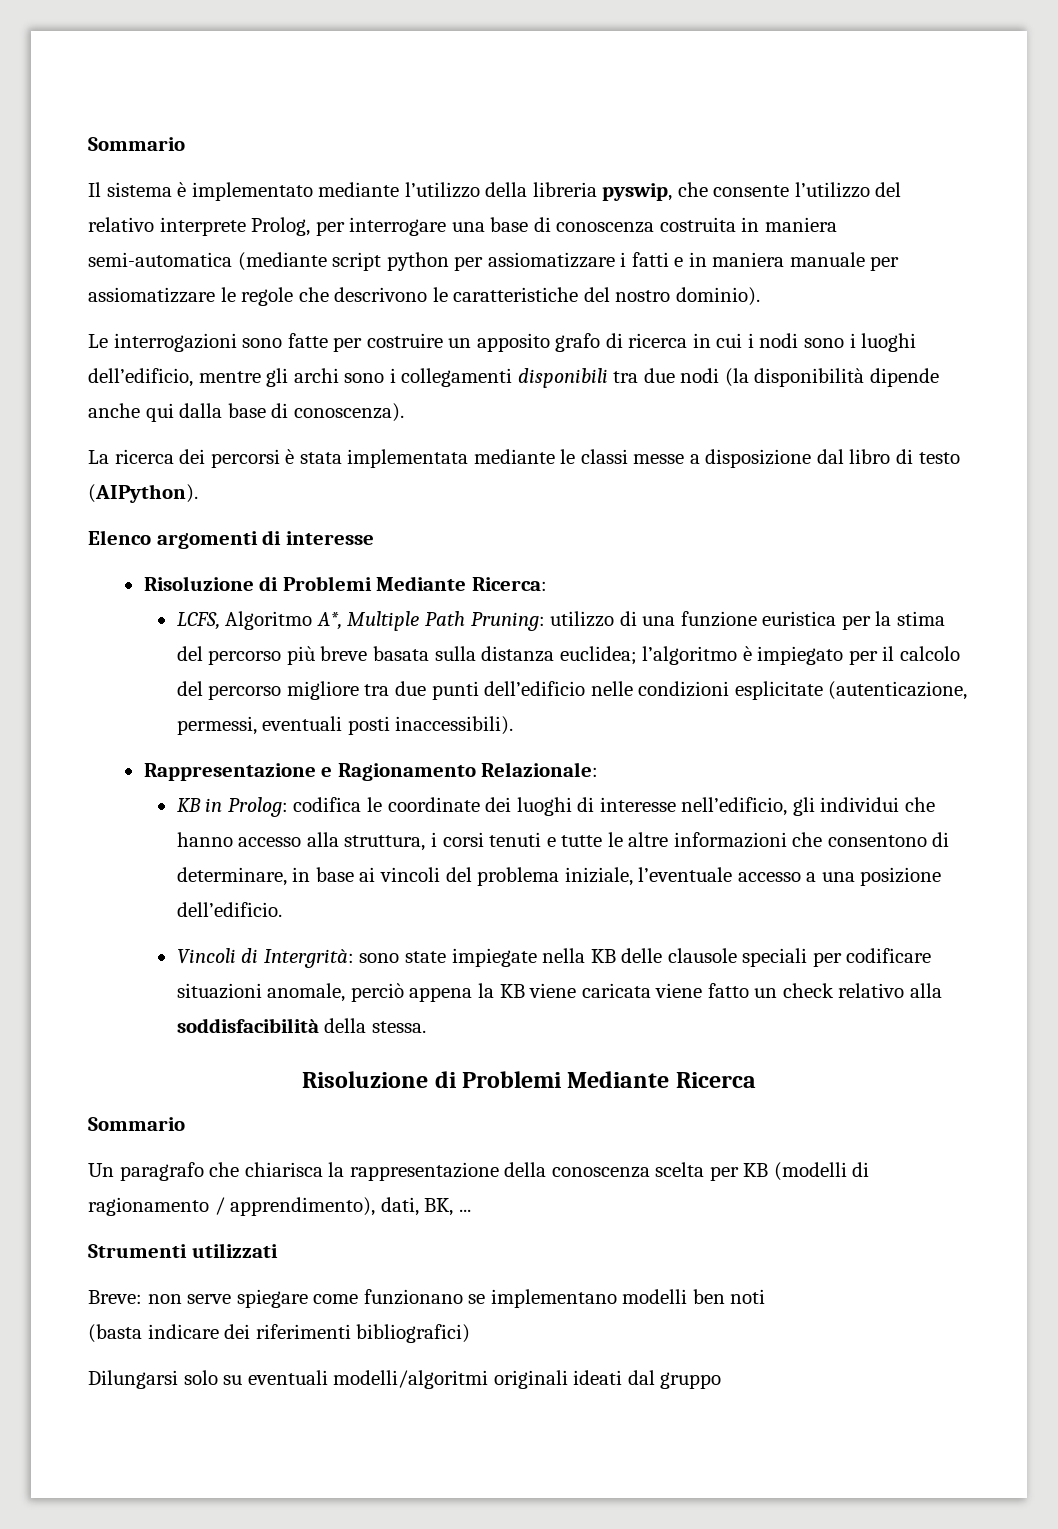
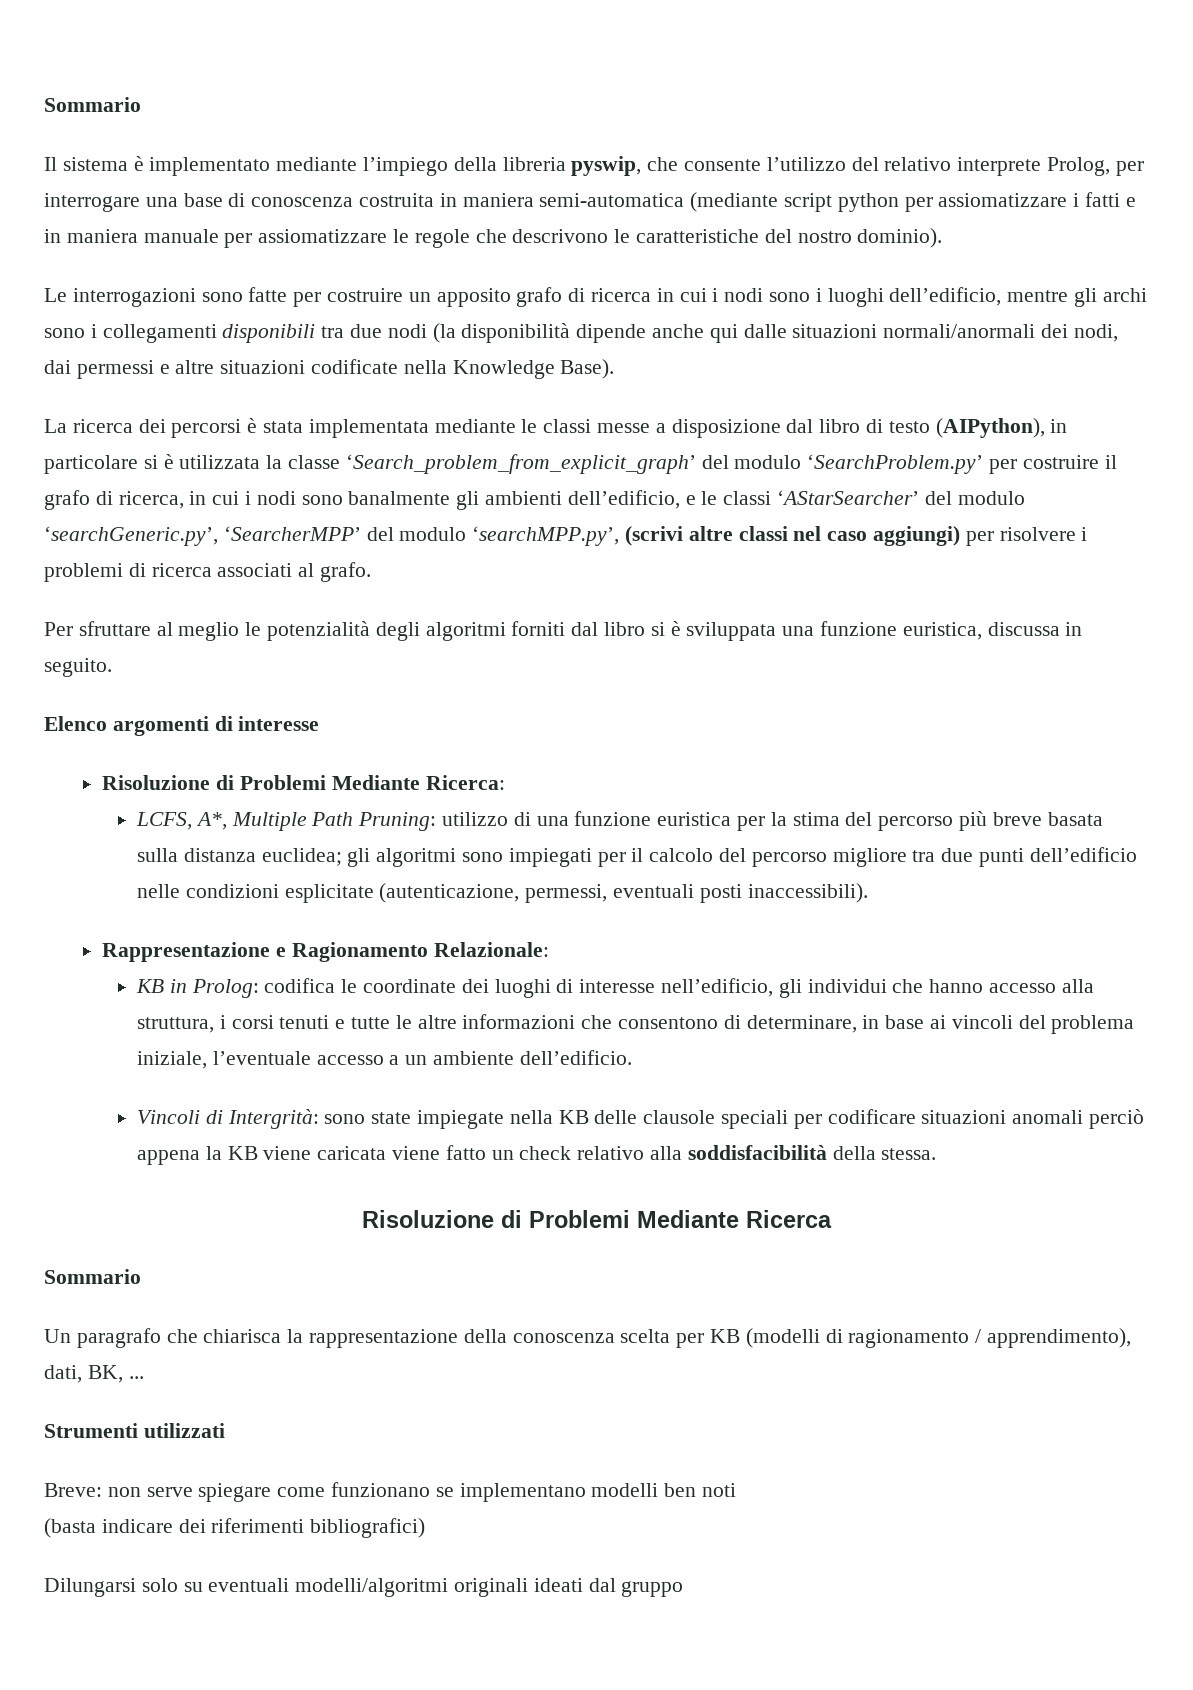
- Il sistema è implementato mediante l’utilizzo della libreria pyswip, che consente l’utilizzo del relativo interprete Prolog, per interrogare una base di conoscenza costruita in maniera semi-automatica (mediante script python per assiomatizzare i fatti e in maniera manuale per assiomatizzare le regole che descrivono le caratteristiche del nostro dominio).
+ Il sistema è implementato mediante l’impiego della libreria pyswip, che consente l’utilizzo del relativo interprete Prolog, per interrogare una base di conoscenza costruita in maniera semi-automatica (mediante script python per assiomatizzare i fatti e in maniera manuale per assiomatizzare le regole che descrivono le caratteristiche del nostro dominio).
- Le interrogazioni sono fatte per costruire un apposito grafo di ricerca in cui i nodi sono i luoghi dell’edificio, mentre gli archi sono i collegamenti disponibili tra due nodi (la disponibilità dipende anche qui dalla base di conoscenza).
+ Le interrogazioni sono fatte per costruire un apposito grafo di ricerca in cui i nodi sono i luoghi dell’edificio, mentre gli archi sono i collegamenti disponibili tra due nodi (la disponibilità dipende anche qui dalle situazioni normali/anormali dei nodi, dai permessi e altre situazioni codificate nella Knowledge Base).
- La ricerca dei percorsi è stata implementata mediante le classi messe a disposizione dal libro di testo (AIPython).
+ La ricerca dei percorsi è stata implementata mediante le classi messe a disposizione dal libro di testo (AIPython), in particolare si è utilizzata la classe ‘Search_problem_from_explicit_graph’ del modulo ‘SearchProblem.py’ per costruire il grafo di ricerca, in cui i nodi sono banalmente gli ambienti dell’edificio, e le classi ‘AStarSearcher’ del modulo ‘searchGeneric.py’, ‘SearcherMPP’ del modulo ‘searchMPP.py’, (scrivi altre classi nel caso aggiungi) per risolvere i problemi di ricerca associati al grafo.
+ Per sfruttare al meglio le potenzialità degli algoritmi forniti dal libro si è sviluppata una funzione euristica, discussa in seguito.
- LCFS, Algoritmo A*, Multiple Path Pruning: utilizzo di una funzione euristica per la stima del percorso più breve basata sulla distanza euclidea; l’algoritmo è impiegato per il calcolo del percorso migliore tra due punti dell’edificio nelle condizioni esplicitate (autenticazione, permessi, eventuali posti inaccessibili).
+ LCFS, A*, Multiple Path Pruning: utilizzo di una funzione euristica per la stima del percorso più breve basata sulla distanza euclidea; gli algoritmi sono impiegati per il calcolo del percorso migliore tra due punti dell’edificio nelle condizioni esplicitate (autenticazione, permessi, eventuali posti inaccessibili).
- KB in Prolog: codifica le coordinate dei luoghi di interesse nell’edificio, gli individui che hanno accesso alla struttura, i corsi tenuti e tutte le altre informazioni che consentono di determinare, in base ai vincoli del problema iniziale, l’eventuale accesso a una posizione dell’edificio.
+ KB in Prolog: codifica le coordinate dei luoghi di interesse nell’edificio, gli individui che hanno accesso alla struttura, i corsi tenuti e tutte le altre informazioni che consentono di determinare, in base ai vincoli del problema iniziale, l’eventuale accesso a un ambiente dell’edificio.
- Vincoli di Intergrità: sono state impiegate nella KB delle clausole speciali per codificare situazioni anomale, perciò appena la KB viene caricata viene fatto un check relativo alla soddisfacibilità della stessa.
+ Vincoli di Intergrità: sono state impiegate nella KB delle clausole speciali per codificare situazioni anomali perciò appena la KB viene caricata viene fatto un check relativo alla soddisfacibilità della stessa.

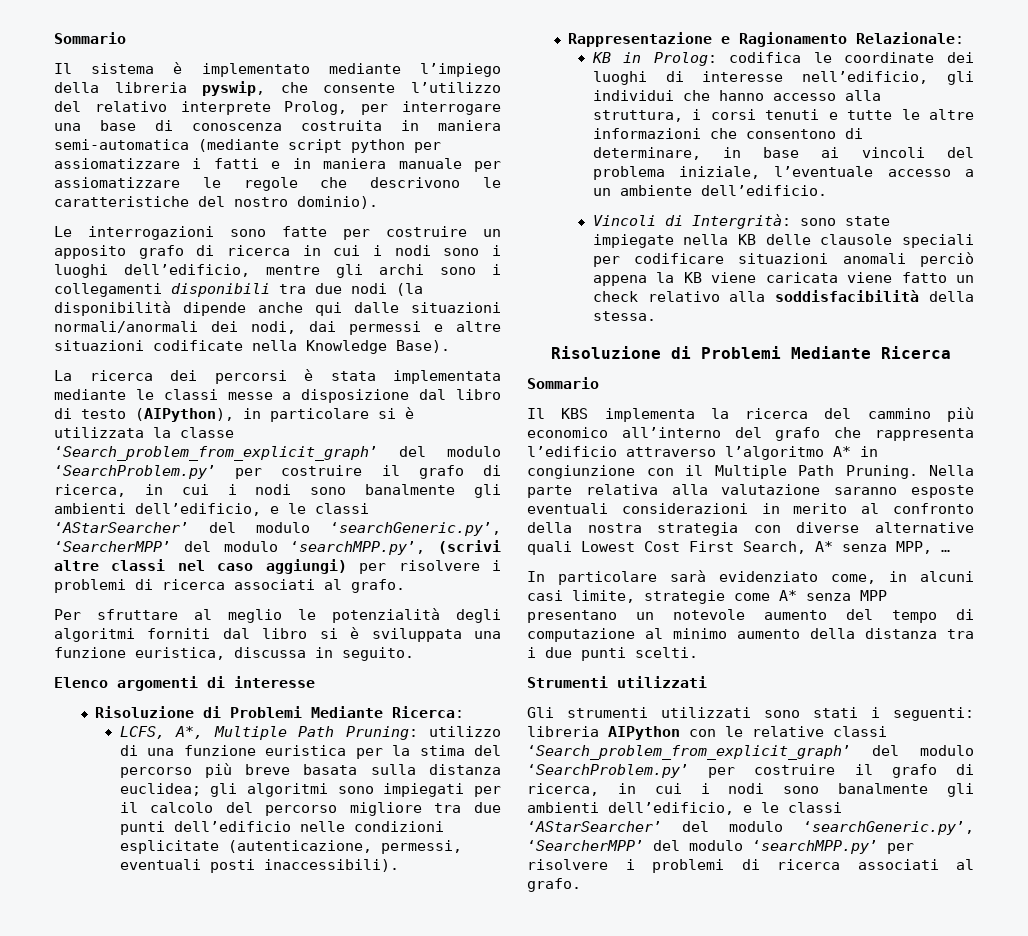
- Un paragrafo che chiarisca la rappresentazione della conoscenza scelta per KB (modelli di ragionamento / apprendimento), dati, BK, ...
+ Il KBS implementa la ricerca del cammino più economico all’interno del grafo che rappresenta l’edificio attraverso l’algoritmo A* in congiunzione con il Multiple Path Pruning. Nella parte relativa alla valutazione saranno esposte eventuali considerazioni in merito al confronto della nostra strategia con diverse alternative quali Lowest Cost First Search, A* senza MPP, …
+ In particolare sarà evidenziato come, in alcuni casi limite, strategie come A* senza MPP presentano un notevole aumento del tempo di computazione al minimo aumento della distanza tra i due punti scelti.
  Strumenti utilizzati
- Breve: non serve spiegare come funzionano se implementano modelli ben noti
- (basta indicare dei riferimenti bibliografici)
- Dilungarsi solo su eventuali modelli/algoritmi originali ideati dal gruppo
+ Gli strumenti utilizzati sono stati i seguenti: libreria AIPython con le relative classi ‘Search_problem_from_explicit_graph’ del modulo ‘SearchProblem.py’ per costruire il grafo di ricerca, in cui i nodi sono banalmente gli ambienti dell’edificio, e le classi ‘AStarSearcher’ del modulo ‘searchGeneric.py’, ‘SearcherMPP’ del modulo ‘searchMPP.py’ per risolvere i problemi di ricerca associati al grafo.

